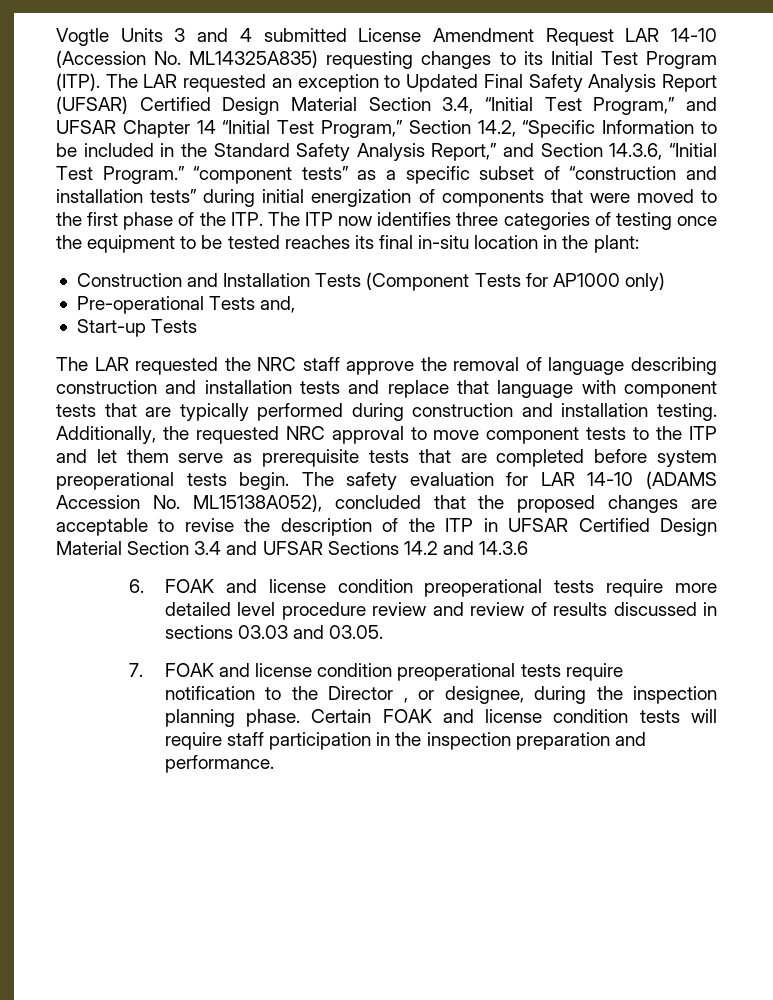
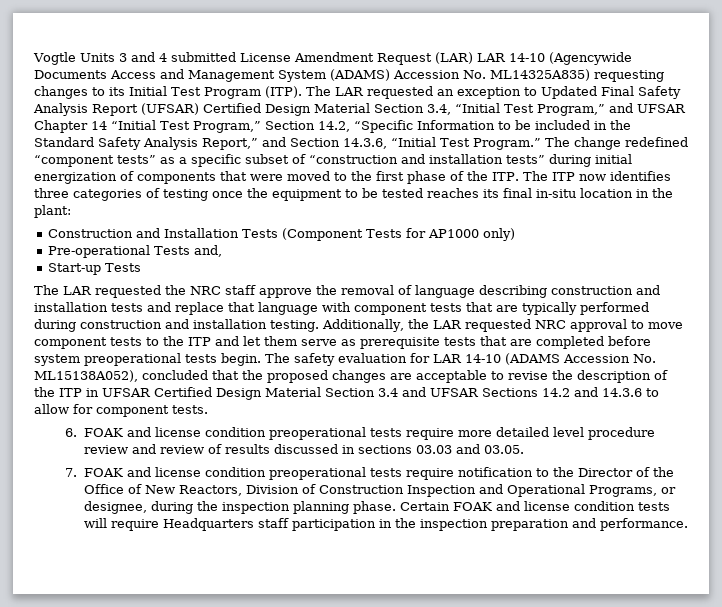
- Vogtle Units 3 and 4 submitted License Amendment Request LAR 14-10 (Accession No. ML14325A835) requesting changes to its Initial Test Program (ITP).
+ Vogtle Units 3 and 4 submitted License Amendment Request (LAR) LAR 14-10 (Agencywide Documents Access and Management System (ADAMS) Accession No. ML14325A835) requesting changes to its Initial Test Program (ITP).
- “component tests” as a specific subset of “construction and installation tests” during initial energization of components that were moved to the first phase of the ITP. The ITP now identifies three categories of testing once the equipment to be tested reaches its final in-situ location in the plant:
+ The change redefined “component tests” as a specific subset of “construction and installation tests” during initial energization of components that were moved to the first phase of the ITP. The ITP now identifies three categories of testing once the equipment to be tested reaches its final in-situ location in the plant:
- Additionally, the requested NRC approval to move component tests to the ITP and let them serve as prerequisite tests that are completed before system preoperational tests begin.
+ Additionally, the LAR requested NRC approval to move component tests to the ITP and let them serve as prerequisite tests that are completed before system preoperational tests begin.
- The safety evaluation for LAR 14-10 (ADAMS Accession No. ML15138A052), concluded that the proposed changes are acceptable to revise the description of the ITP in UFSAR Certified Design Material Section 3.4 and UFSAR Sections 14.2 and 14.3.6
+ The safety evaluation for LAR 14-10 (ADAMS Accession No. ML15138A052), concluded that the proposed changes are acceptable to revise the description of the ITP in UFSAR Certified Design Material Section 3.4 and UFSAR Sections 14.2 and 14.3.6 to allow for component tests.
- 7. FOAK and license condition preoperational tests require notification to the Director , or designee, during the inspection planning phase.
+ 7. FOAK and license condition preoperational tests require notification to the Director of the Office of New Reactors, Division of Construction Inspection and Operational Programs, or designee, during the inspection planning phase.
- Certain FOAK and license condition tests will require staff participation in the inspection preparation and performance.
+ Certain FOAK and license condition tests will require Headquarters staff participation in the inspection preparation and performance.

